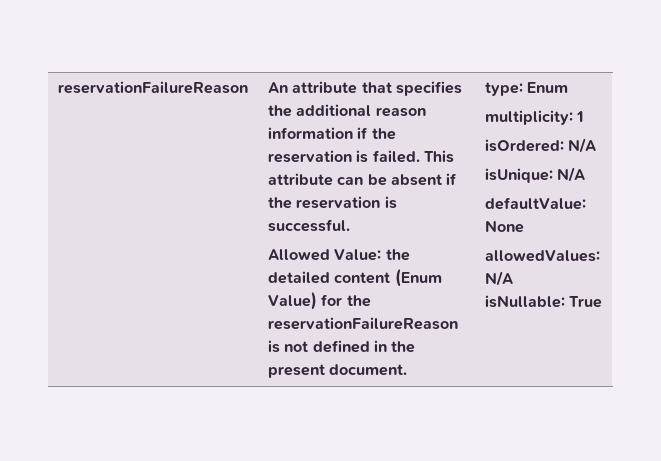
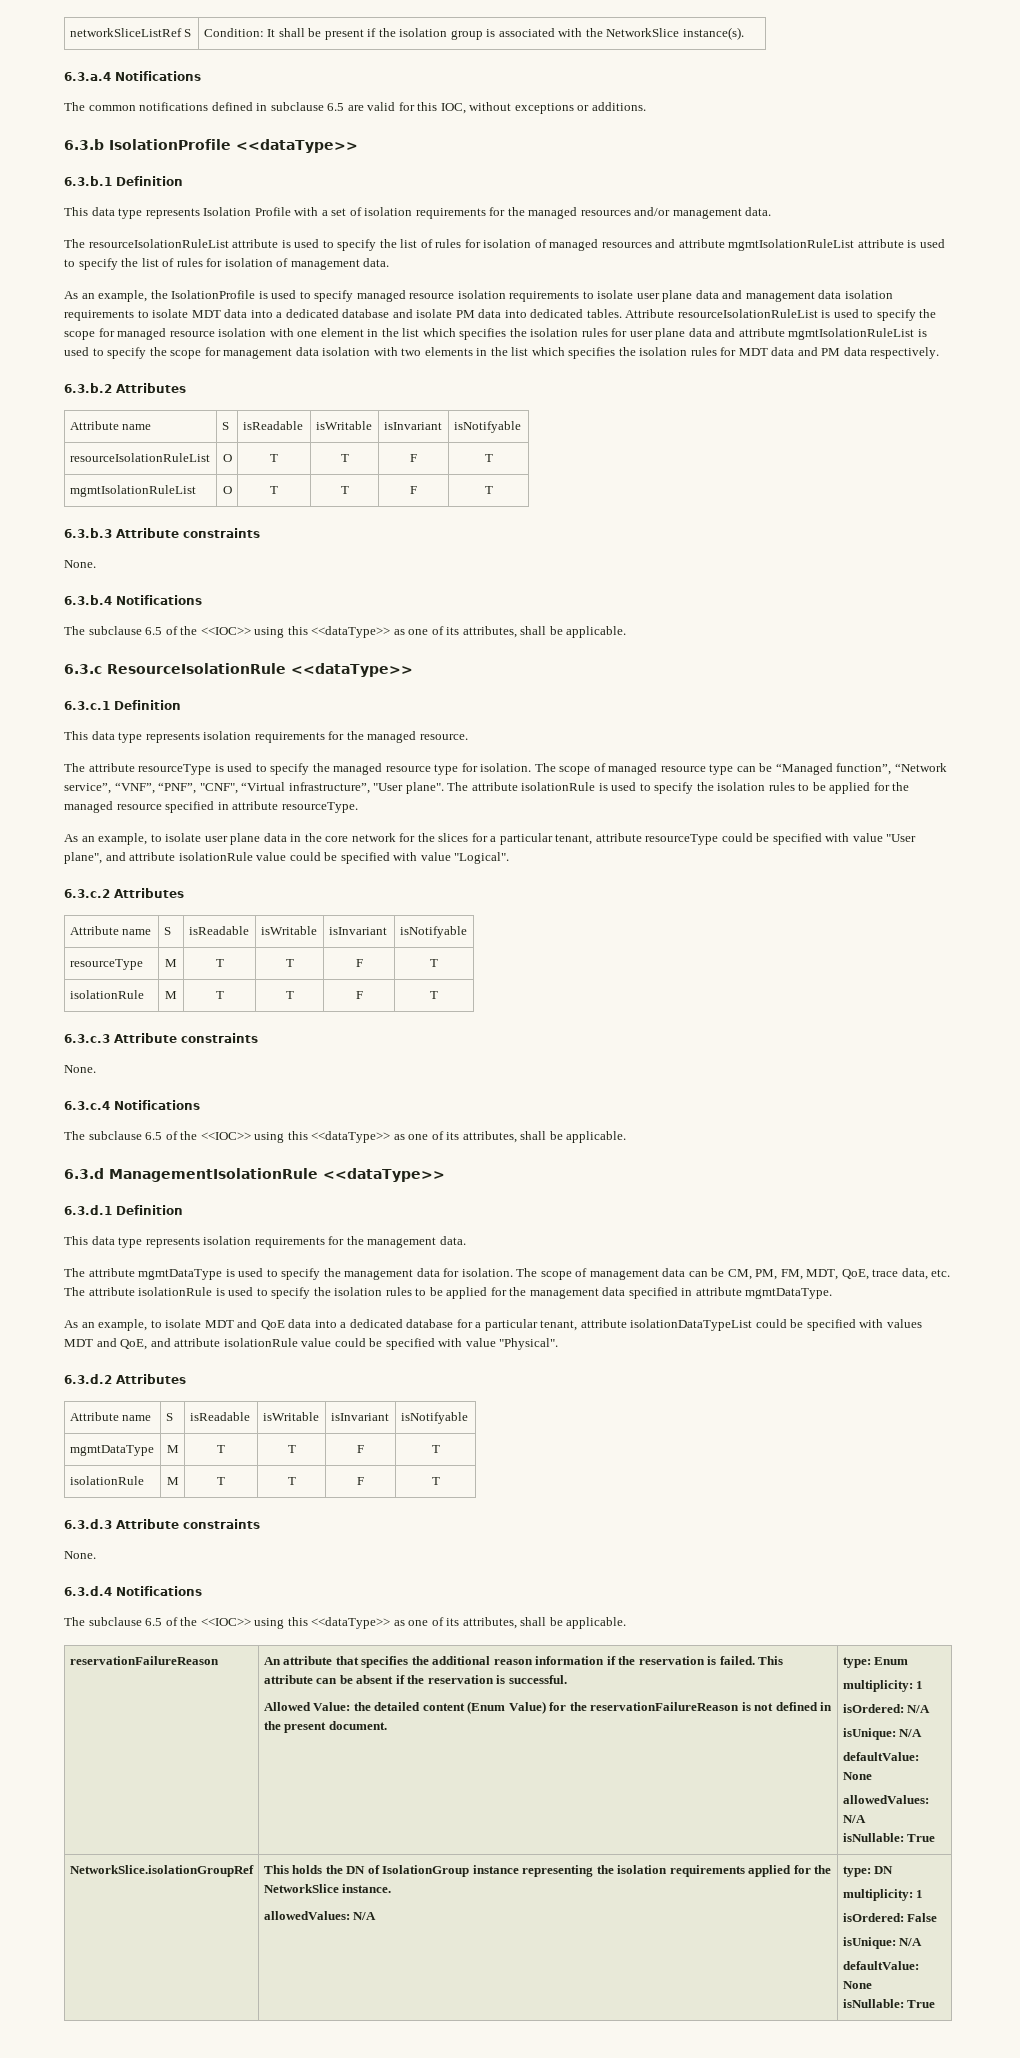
+ networkSliceListRef S | Condition: It shall be present if the isolation group is associated with the NetworkSlice instance(s).
+ 6.3.a.4 Notifications
+ The common notifications defined in subclause 6.5 are valid for this IOC, without exceptions or additions.
+ 6.3.b IsolationProfile <<dataType>>
+ 6.3.b.1 Definition
+ This data type represents Isolation Profile with a set of isolation requirements for the managed resources and/or management data.
+ The resourceIsolationRuleList attribute is used to specify the list of rules for isolation of managed resources and attribute mgmtIsolationRuleList attribute is used to specify the list of rules for isolation of management data.
+ As an example, the IsolationProfile is used to specify managed resource isolation requirements to isolate user plane data and management data isolation requirements to isolate MDT data into a dedicated database and isolate PM data into dedicated tables. Attribute resourceIsolationRuleList is used to specify the scope for managed resource isolation with one element in the list which specifies the isolation rules for user plane data and attribute mgmtIsolationRuleList is used to specify the scope for management data isolation with two elements in the list which specifies the isolation rules for MDT data and PM data respectively.
+ 6.3.b.2 Attributes
+ Attribute name | S | isReadable | isWritable | isInvariant | isNotifyable
+ resourceIsolationRuleList | O | T | T | F | T
+ mgmtIsolationRuleList | O | T | T | F | T
+ 6.3.b.3 Attribute constraints
+ None.
+ 6.3.b.4 Notifications
+ The subclause 6.5 of the <<IOC>> using this <<dataType>> as one of its attributes, shall be applicable.
+ 6.3.c ResourceIsolationRule <<dataType>>
+ 6.3.c.1 Definition
+ This data type represents isolation requirements for the managed resource.
+ The attribute resourceType is used to specify the managed resource type for isolation. The scope of managed resource type can be “Managed function”, “Network service”, “VNF”, “PNF”, "CNF", “Virtual infrastructure”, "User plane". The attribute isolationRule is used to specify the isolation rules to be applied for the managed resource specified in attribute resourceType.
+ As an example, to isolate user plane data in the core network for the slices for a particular tenant, attribute resourceType could be specified with value "User plane", and attribute isolationRule value could be specified with value "Logical".
+ 6.3.c.2 Attributes
+ Attribute name | S | isReadable | isWritable | isInvariant | isNotifyable
+ resourceType | M | T | T | F | T
+ isolationRule | M | T | T | F | T
+ 6.3.c.3 Attribute constraints
+ None.
+ 6.3.c.4 Notifications
+ The subclause 6.5 of the <<IOC>> using this <<dataType>> as one of its attributes, shall be applicable.
+ 6.3.d ManagementIsolationRule <<dataType>>
+ 6.3.d.1 Definition
+ This data type represents isolation requirements for the management data.
+ The attribute mgmtDataType is used to specify the management data for isolation. The scope of management data can be CM, PM, FM, MDT, QoE, trace data, etc. The attribute isolationRule is used to specify the isolation rules to be applied for the management data specified in attribute mgmtDataType.
+ As an example, to isolate MDT and QoE data into a dedicated database for a particular tenant, attribute isolationDataTypeList could be specified with values MDT and QoE, and attribute isolationRule value could be specified with value "Physical".
+ 6.3.d.2 Attributes
+ Attribute name | S | isReadable | isWritable | isInvariant | isNotifyable
+ mgmtDataType | M | T | T | F | T
+ isolationRule | M | T | T | F | T
+ 6.3.d.3 Attribute constraints
+ None.
+ 6.3.d.4 Notifications
+ The subclause 6.5 of the <<IOC>> using this <<dataType>> as one of its attributes, shall be applicable.
+ NetworkSlice.isolationGroupRef | This holds the DN of IsolationGroup instance representing the isolation requirements applied for the NetworkSlice instance.
+ allowedValues: N/A | type: DN
+ multiplicity: 1
+ isOrdered: False
+ isUnique: N/A
+ defaultValue: None
+ isNullable: True

